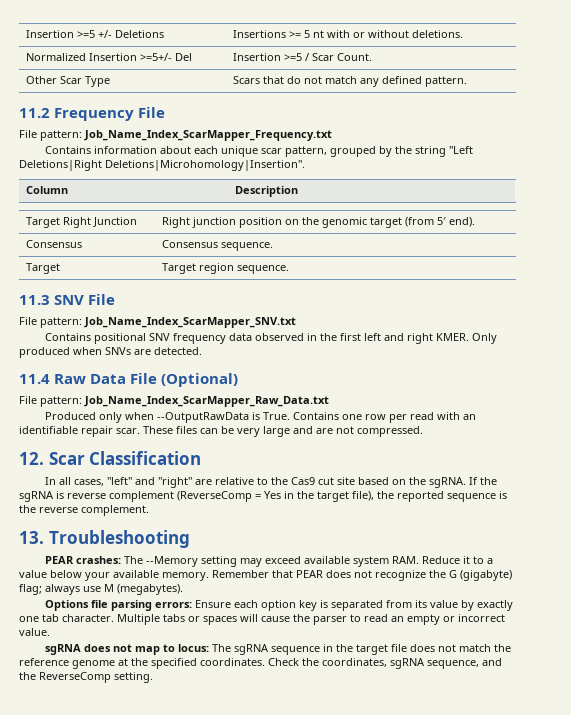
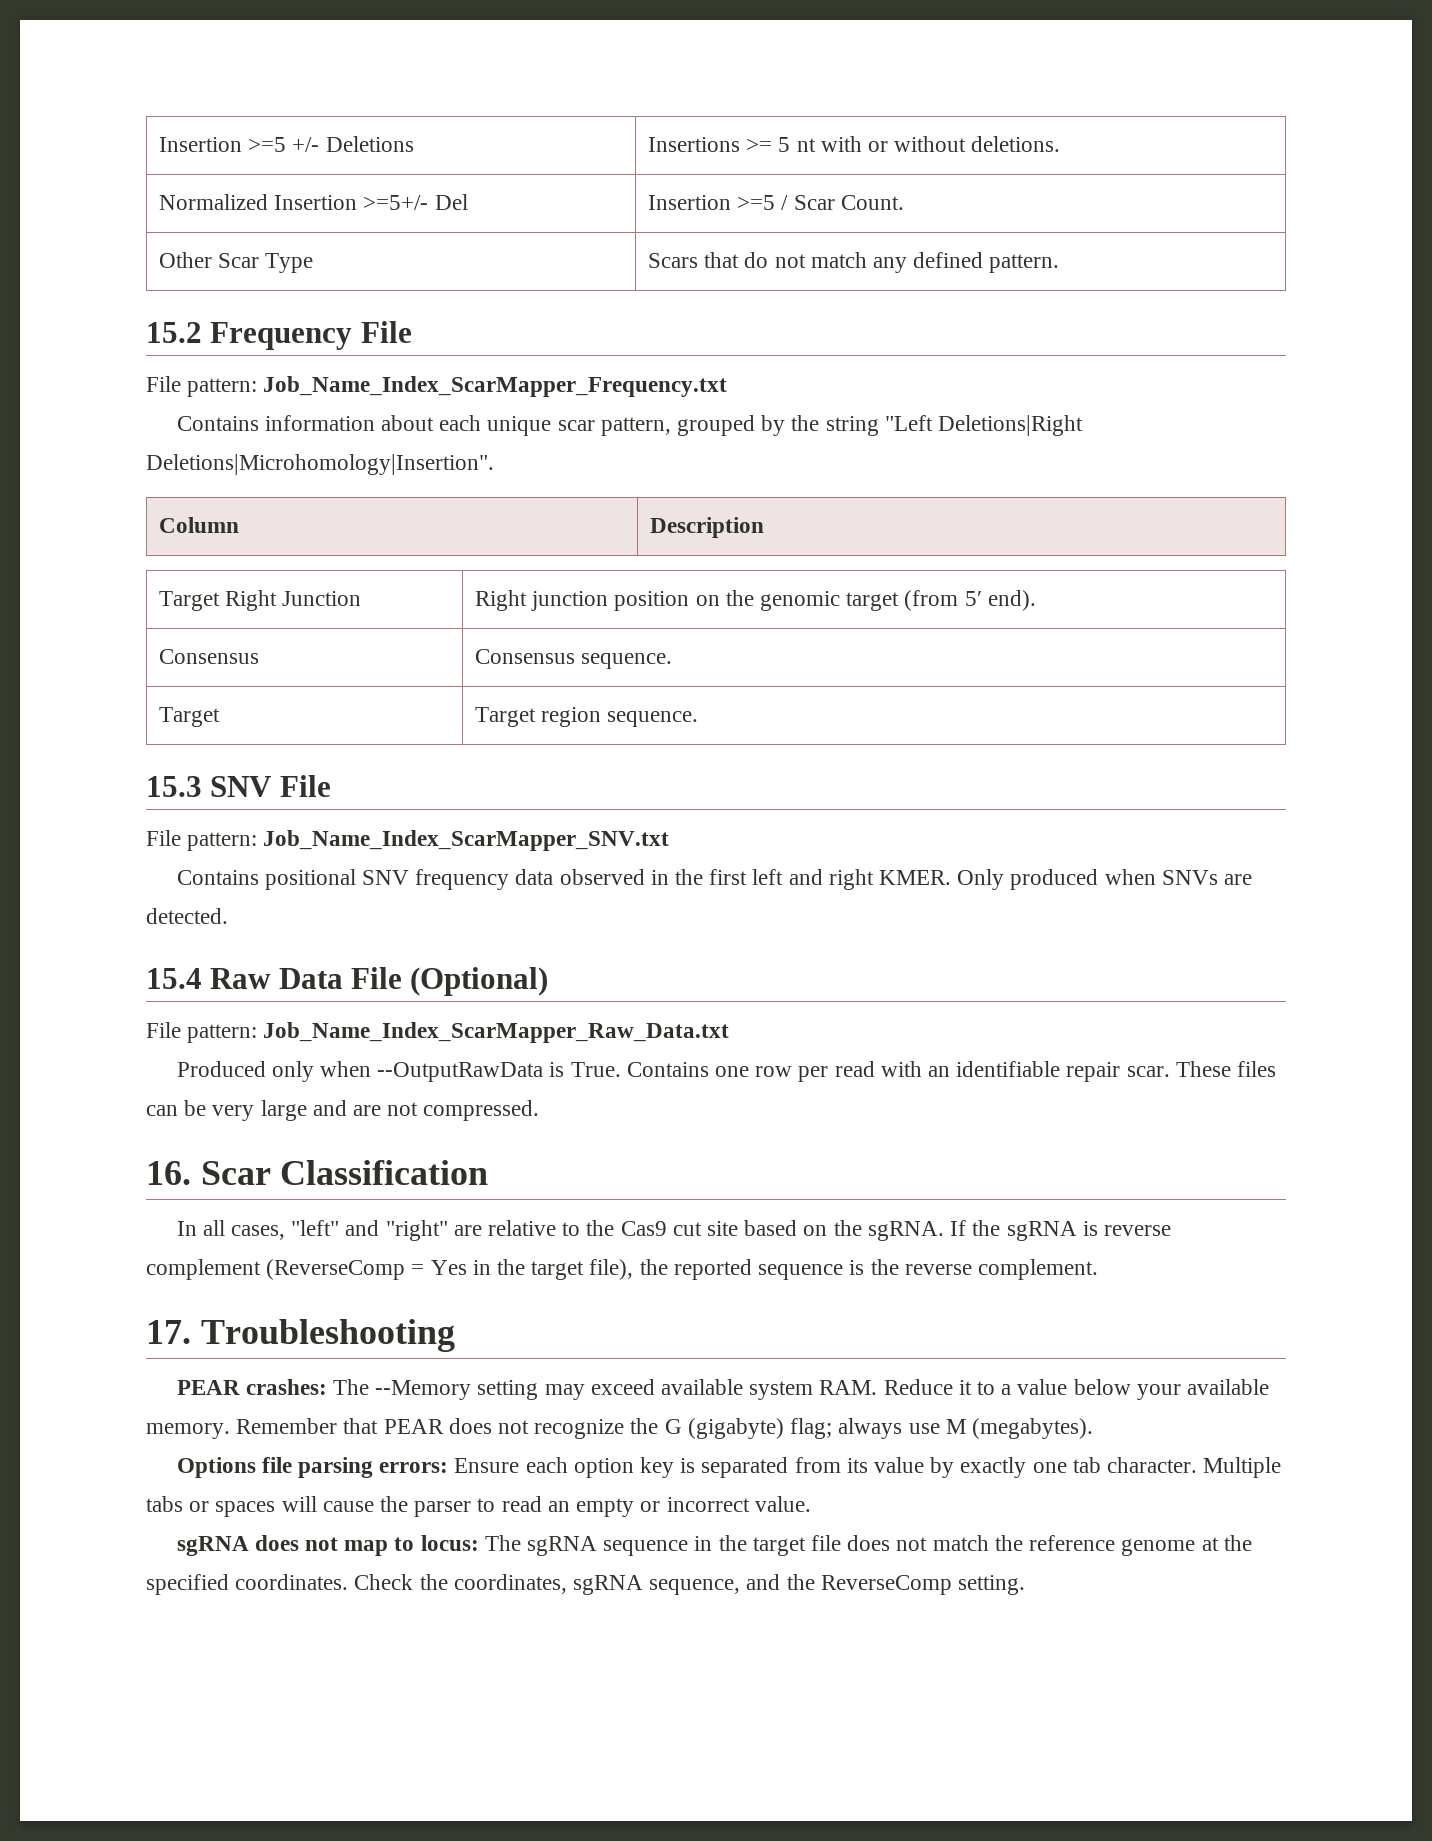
- 11.2 Frequency File
+ 15.2 Frequency File
- 11.3 SNV File
+ 15.3 SNV File
- 11.4 Raw Data File (Optional)
+ 15.4 Raw Data File (Optional)
- 12. Scar Classification
+ 16. Scar Classification
- 13. Troubleshooting
+ 17. Troubleshooting

